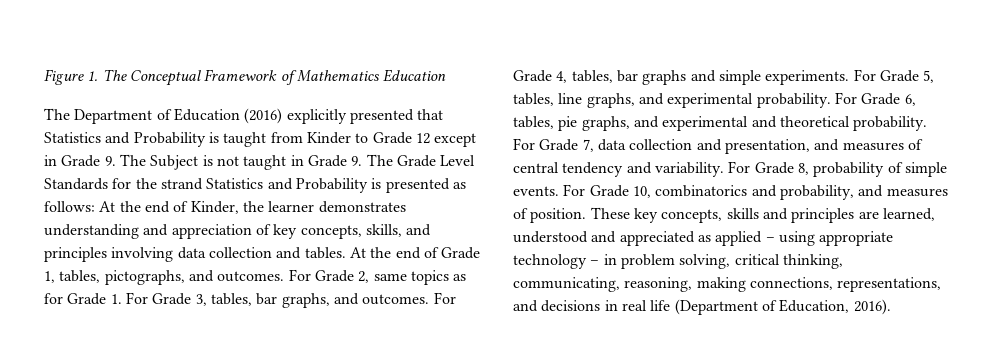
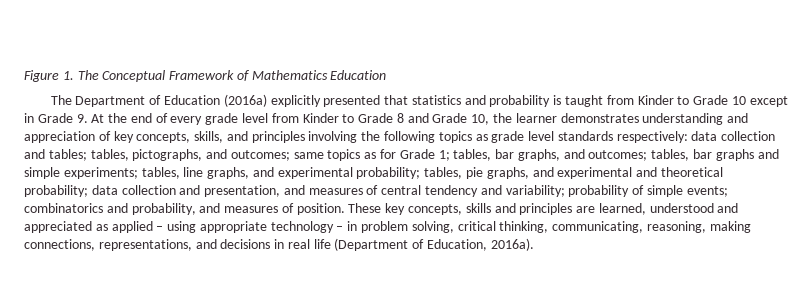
- The Department of Education (2016) explicitly presented that Statistics and Probability is taught from Kinder to Grade 12 except in Grade 9. The Subject is not taught in Grade 9. The Grade Level Standards for the strand Statistics and Probability is presented as follows: At the end of Kinder, the learner demonstrates understanding and appreciation of key concepts, skills, and principles involving data collection and tables. At the end of Grade 1, tables, pictographs, and outcomes. For Grade 2, same topics as for Grade 1. For Grade 3, tables, bar graphs, and outcomes. For Grade 4, tables, bar graphs and simple experiments. For Grade 5, tables, line graphs, and experimental probability. For Grade 6, tables, pie graphs, and experimental and theoretical probability. For Grade 7, data collection and presentation, and measures of central tendency and variability. For Grade 8, probability of simple events. For Grade 10, combinatorics and probability, and measures of position.
+ The Department of Education (2016a) explicitly presented that statistics and probability is taught from Kinder to Grade 10 except in Grade 9. At the end of every grade level from Kinder to Grade 8 and Grade 10, the learner demonstrates understanding and appreciation of key concepts, skills, and principles involving the following topics as grade level standards respectively: data collection and tables; tables, pictographs, and outcomes; same topics as for Grade 1; tables, bar graphs, and outcomes; tables, bar graphs and simple experiments; tables, line graphs, and experimental probability; tables, pie graphs, and experimental and theoretical probability; data collection and presentation, and measures of central tendency and variability; probability of simple events; combinatorics and probability, and measures of position.
- These key concepts, skills and principles are learned, understood and appreciated as applied – using appropriate technology – in problem solving, critical thinking, communicating, reasoning, making connections, representations, and decisions in real life (Department of Education, 2016).
+ These key concepts, skills and principles are learned, understood and appreciated as applied – using appropriate technology – in problem solving, critical thinking, communicating, reasoning, making connections, representations, and decisions in real life (Department of Education, 2016a).

